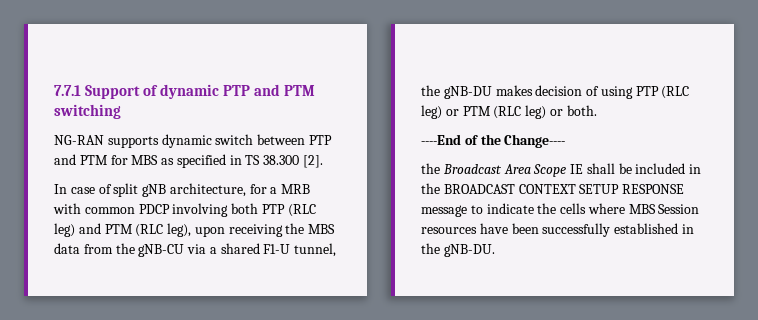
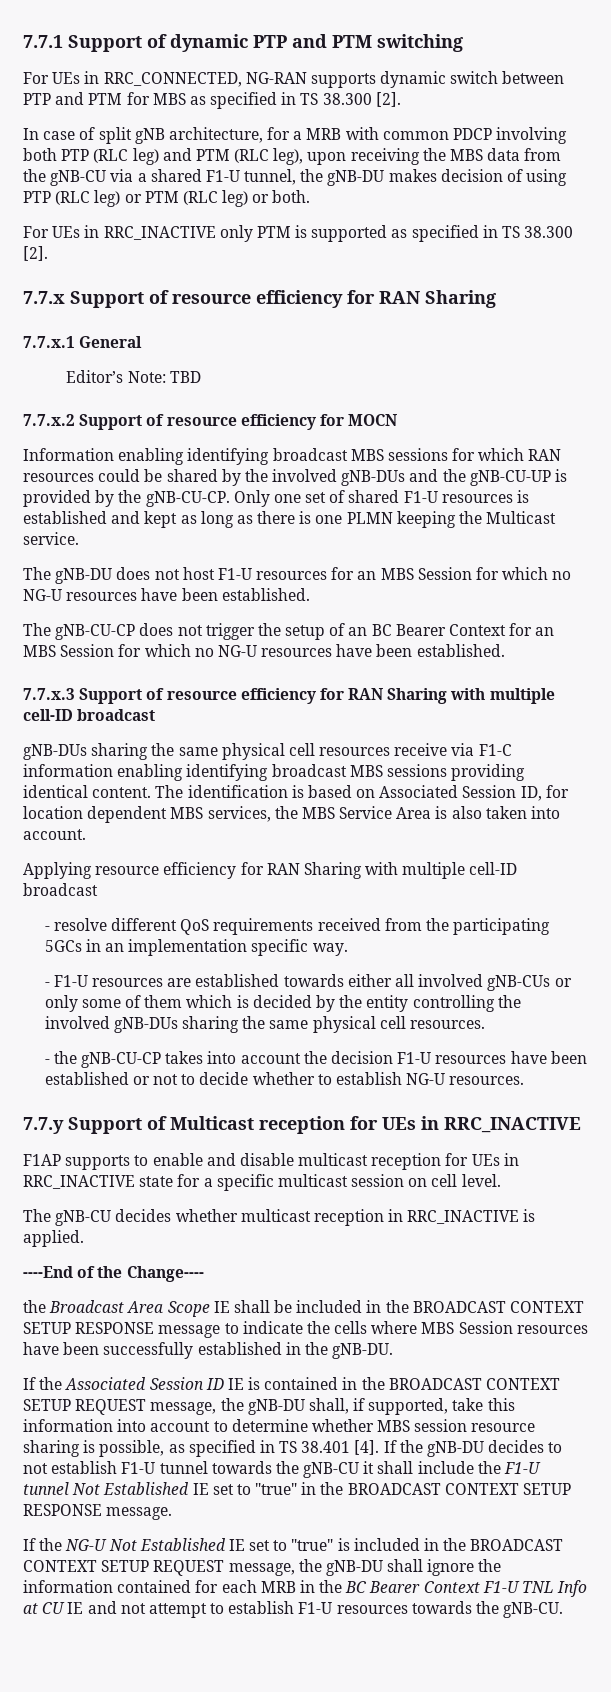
- NG-RAN supports dynamic switch between PTP and PTM for MBS as specified in TS 38.300 [2].
+ For UEs in RRC_CONNECTED, NG-RAN supports dynamic switch between PTP and PTM for MBS as specified in TS 38.300 [2].
+ For UEs in RRC_INACTIVE only PTM is supported as specified in TS 38.300 [2].
+ 7.7.x Support of resource efficiency for RAN Sharing
+ 7.7.x.1 General
+ Editor’s Note: TBD
+ 7.7.x.2 Support of resource efficiency for MOCN
+ Information enabling identifying broadcast MBS sessions for which RAN resources could be shared by the involved gNB-DUs and the gNB-CU-UP is provided by the gNB-CU-CP. Only one set of shared F1-U resources is established and kept as long as there is one PLMN keeping the Multicast service.
+ The gNB-DU does not host F1-U resources for an MBS Session for which no NG-U resources have been established.
+ The gNB-CU-CP does not trigger the setup of an BC Bearer Context for an MBS Session for which no NG-U resources have been established.
+ 7.7.x.3 Support of resource efficiency for RAN Sharing with multiple cell-ID broadcast
+ gNB-DUs sharing the same physical cell resources receive via F1-C information enabling identifying broadcast MBS sessions providing identical content. The identification is based on Associated Session ID, for location dependent MBS services, the MBS Service Area is also taken into account.
+ Applying resource efficiency for RAN Sharing with multiple cell-ID broadcast
+ - resolve different QoS requirements received from the participating 5GCs in an implementation specific way.
+ - F1-U resources are established towards either all involved gNB-CUs or only some of them which is decided by the entity controlling the involved gNB-DUs sharing the same physical cell resources.
+ - the gNB-CU-CP takes into account the decision F1-U resources have been established or not to decide whether to establish NG-U resources.
+ 7.7.y Support of Multicast reception for UEs in RRC_INACTIVE
+ F1AP supports to enable and disable multicast reception for UEs in RRC_INACTIVE state for a specific multicast session on cell level.
+ The gNB-CU decides whether multicast reception in RRC_INACTIVE is applied.
+ If the Associated Session ID IE is contained in the BROADCAST CONTEXT SETUP REQUEST message, the gNB-DU shall, if supported, take this information into account to determine whether MBS session resource sharing is possible, as specified in TS 38.401 [4]. If the gNB-DU decides to not establish F1-U tunnel towards the gNB-CU it shall include the F1-U tunnel Not Established IE set to "true" in the BROADCAST CONTEXT SETUP RESPONSE message.
+ If the NG-U Not Established IE set to "true" is included in the BROADCAST CONTEXT SETUP REQUEST message, the gNB-DU shall ignore the information contained for each MRB in the BC Bearer Context F1-U TNL Info at CU IE and not attempt to establish F1-U resources towards the gNB-CU.

